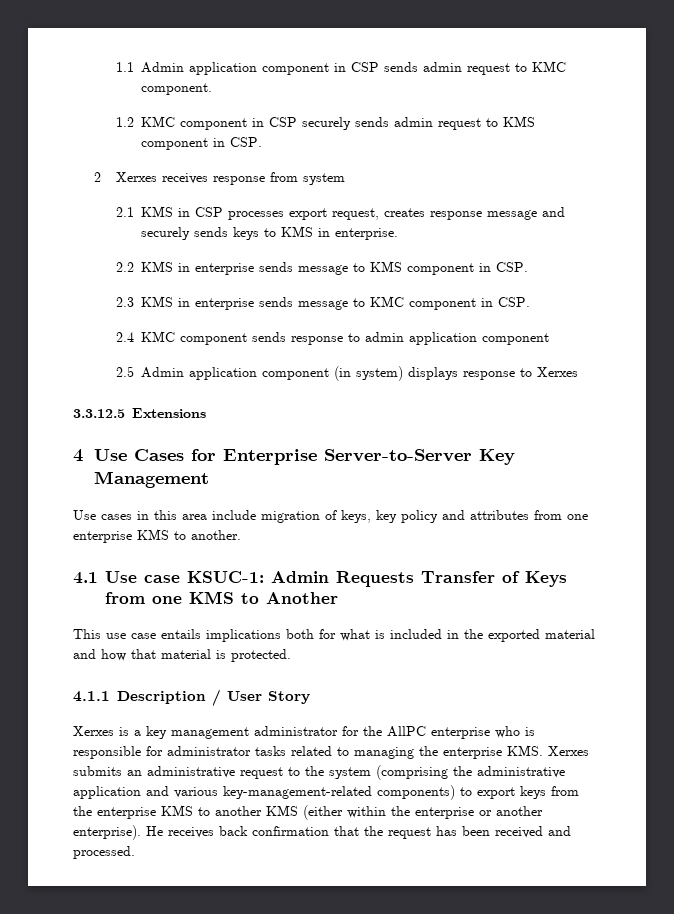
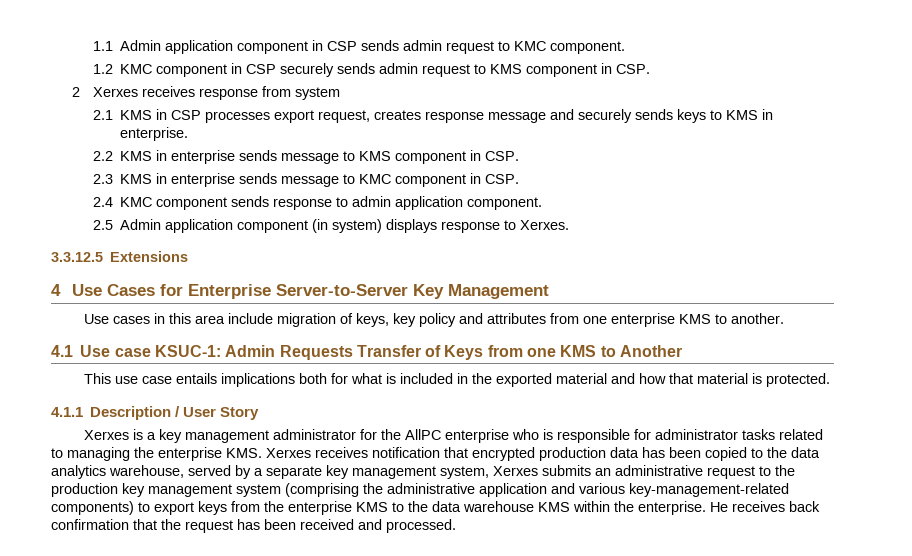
- 2.4 KMC component sends response to admin application component
+ 2.4 KMC component sends response to admin application component.
- 2.5 Admin application component (in system) displays response to Xerxes
+ 2.5 Admin application component (in system) displays response to Xerxes.
- Xerxes is a key management administrator for the AllPC enterprise who is responsible for administrator tasks related to managing the enterprise KMS. Xerxes submits an administrative request to the system (comprising the administrative application and various key-management-related components) to export keys from the enterprise KMS to another KMS (either within the enterprise or another enterprise).
+ Xerxes is a key management administrator for the AllPC enterprise who is responsible for administrator tasks related to managing the enterprise KMS. Xerxes receives notification that encrypted production data has been copied to the data analytics warehouse, served by a separate key management system, Xerxes submits an administrative request to the production key management system (comprising the administrative application and various key-management-related components) to export keys from the enterprise KMS to the data warehouse KMS within the enterprise.

